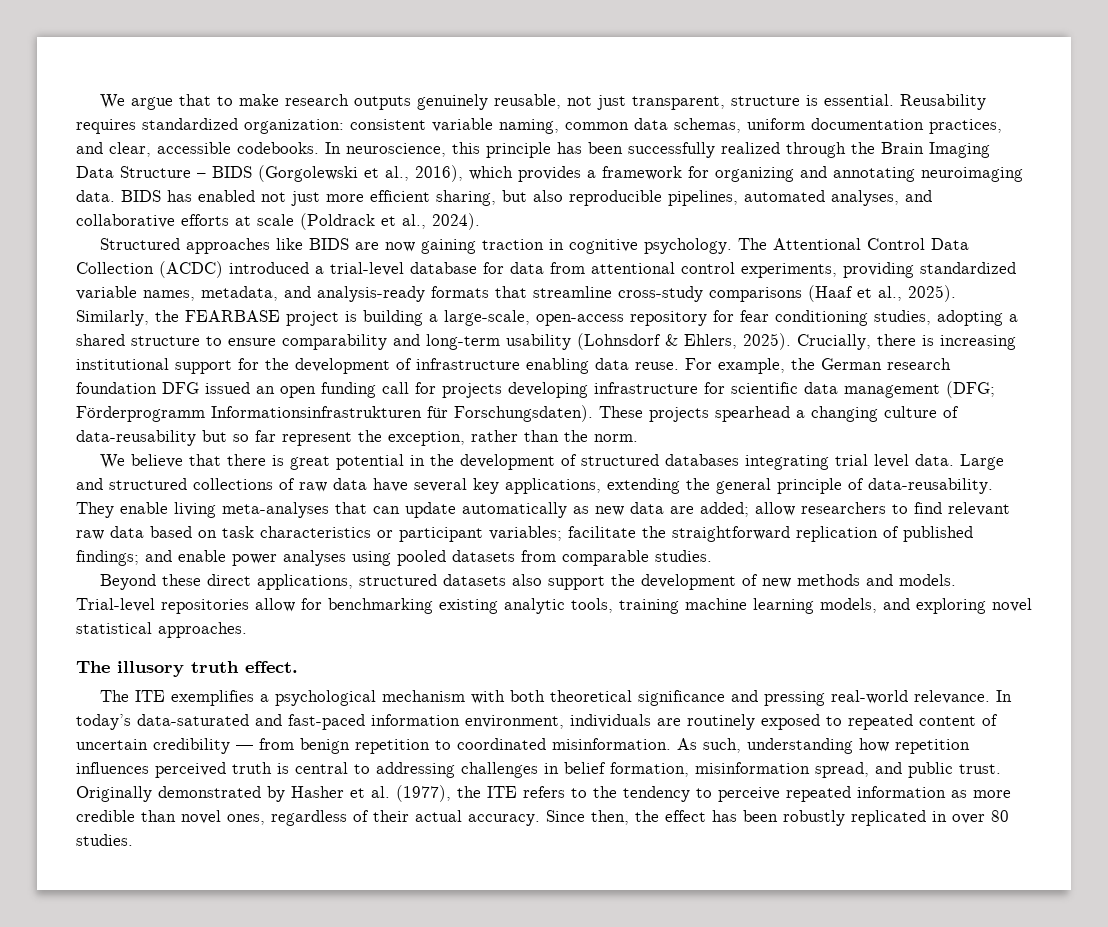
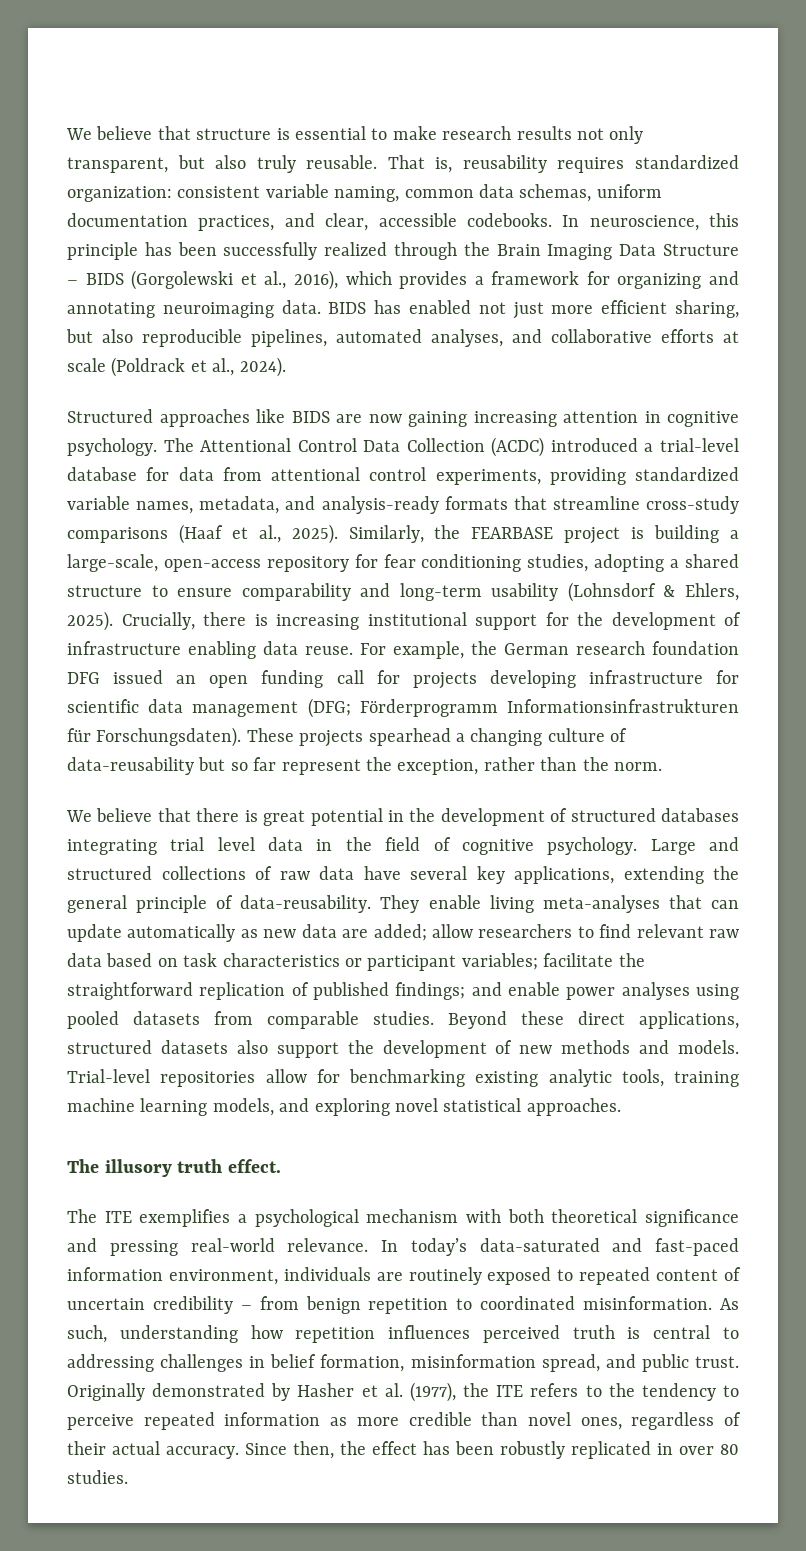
- We argue that to make research outputs genuinely reusable, not just transparent, structure is essential. Reusability requires standardized organization: consistent variable naming, common data schemas, uniform documentation practices, and clear, accessible codebooks.
+ We believe that structure is essential to make research results not only transparent, but also truly reusable. That is, reusability requires standardized organization: consistent variable naming, common data schemas, uniform documentation practices, and clear, accessible codebooks.
- Structured approaches like BIDS are now gaining traction in cognitive psychology.
+ Structured approaches like BIDS are now gaining increasing attention in cognitive psychology.
- We believe that there is great potential in the development of structured databases integrating trial level data.
+ We believe that there is great potential in the development of structured databases integrating trial level data in the field of cognitive psychology.
- They enable living meta-analyses that can update automatically as new data are added; allow researchers to find relevant raw data based on task characteristics or participant variables; facilitate the straightforward replication of published findings; and enable power analyses using pooled datasets from comparable studies.
- Beyond these direct applications, structured datasets also support the development of new methods and models.
+ They enable living meta-analyses that can update automatically as new data are added; allow researchers to find relevant raw data based on task characteristics or participant variables; facilitate the straightforward replication of published findings; and enable power analyses using pooled datasets from comparable studies. Beyond these direct applications, structured datasets also support the development of new methods and models.
- In today’s data-saturated and fast-paced information environment, individuals are routinely exposed to repeated content of uncertain credibility — from benign repetition to coordinated misinformation.
+ In today’s data-saturated and fast-paced information environment, individuals are routinely exposed to repeated content of uncertain credibility – from benign repetition to coordinated misinformation.

